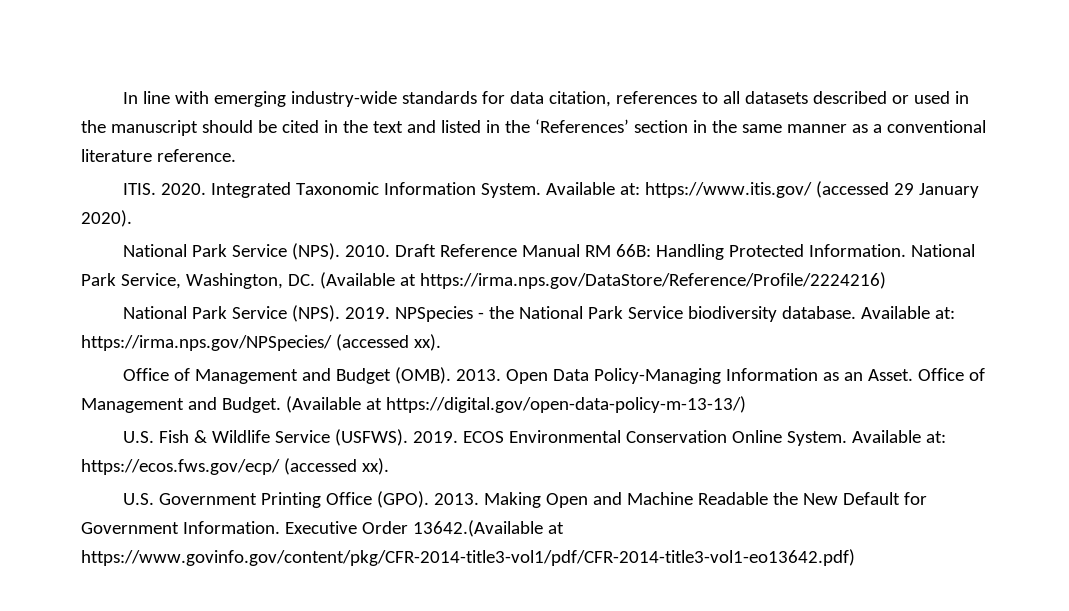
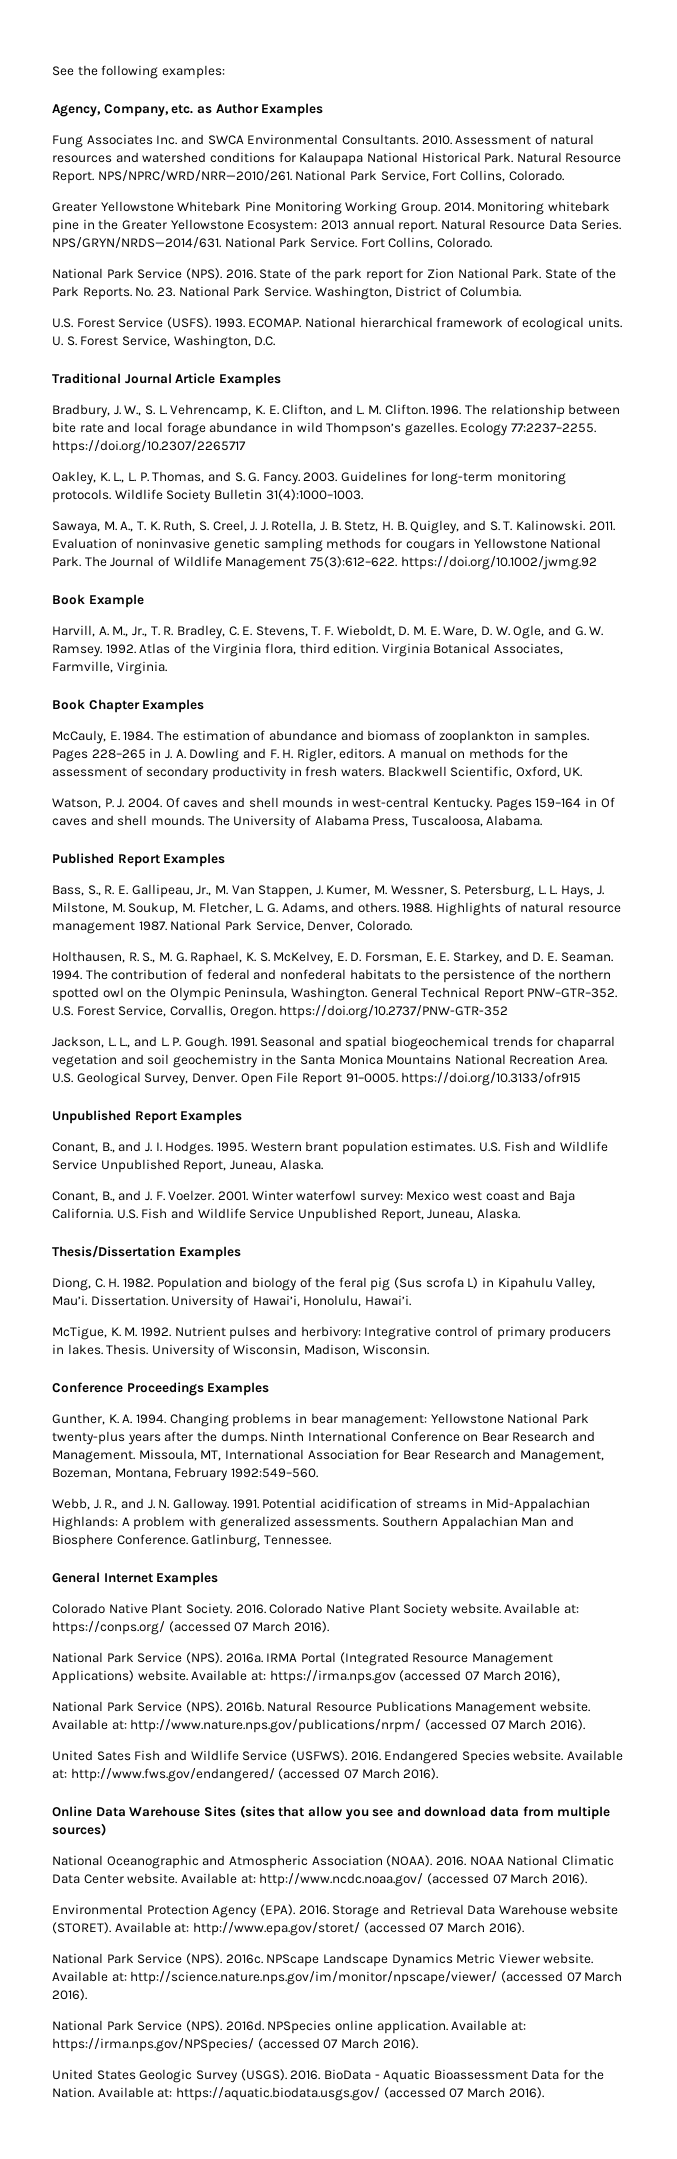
- In line with emerging industry-wide standards for data citation, references to all datasets described or used in the manuscript should be cited in the text and listed in the ‘References’ section in the same manner as a conventional literature reference.
- ITIS. 2020. Integrated Taxonomic Information System. Available at: https://www.itis.gov/ (accessed 29 January 2020).
- National Park Service (NPS). 2010. Draft Reference Manual RM 66B: Handling Protected Information. National Park Service, Washington, DC. (Available at https://irma.nps.gov/DataStore/Reference/Profile/2224216)
- National Park Service (NPS). 2019. NPSpecies - the National Park Service biodiversity database. Available at: https://irma.nps.gov/NPSpecies/ (accessed xx).
- Office of Management and Budget (OMB). 2013. Open Data Policy-Managing Information as an Asset. Office of Management and Budget. (Available at https://digital.gov/open-data-policy-m-13-13/)
- U.S. Fish & Wildlife Service (USFWS). 2019. ECOS Environmental Conservation Online System. Available at: https://ecos.fws.gov/ecp/ (accessed xx).
- U.S. Government Printing Office (GPO). 2013. Making Open and Machine Readable the New Default for Government Information. Executive Order 13642.(Available at https://www.govinfo.gov/content/pkg/CFR-2014-title3-vol1/pdf/CFR-2014-title3-vol1-eo13642.pdf)
+ See the following examples:
+ Agency, Company, etc. as Author Examples
+ Fung Associates Inc. and SWCA Environmental Consultants. 2010. Assessment of natural resources and watershed conditions for Kalaupapa National Historical Park. Natural Resource Report. NPS/NPRC/WRD/NRR—2010/261. National Park Service, Fort Collins, Colorado.
+ Greater Yellowstone Whitebark Pine Monitoring Working Group. 2014. Monitoring whitebark pine in the Greater Yellowstone Ecosystem: 2013 annual report. Natural Resource Data Series. NPS/GRYN/NRDS—2014/631. National Park Service. Fort Collins, Colorado.
+ National Park Service (NPS). 2016. State of the park report for Zion National Park. State of the Park Reports. No. 23. National Park Service. Washington, District of Columbia.
+ U.S. Forest Service (USFS). 1993. ECOMAP. National hierarchical framework of ecological units. U. S. Forest Service, Washington, D.C.
+ Traditional Journal Article Examples
+ Bradbury, J. W., S. L. Vehrencamp, K. E. Clifton, and L. M. Clifton. 1996. The relationship between bite rate and local forage abundance in wild Thompson’s gazelles. Ecology 77:2237–2255. https://doi.org/10.2307/2265717
+ Oakley, K. L., L. P. Thomas, and S. G. Fancy. 2003. Guidelines for long-term monitoring protocols. Wildlife Society Bulletin 31(4):1000–1003.
+ Sawaya, M. A., T. K. Ruth, S. Creel, J. J. Rotella, J. B. Stetz, H. B. Quigley, and S. T. Kalinowski. 2011. Evaluation of noninvasive genetic sampling methods for cougars in Yellowstone National Park. The Journal of Wildlife Management 75(3):612–622. https://doi.org/10.1002/jwmg.92
+ Book Example
+ Harvill, A. M., Jr., T. R. Bradley, C. E. Stevens, T. F. Wieboldt, D. M. E. Ware, D. W. Ogle, and G. W. Ramsey. 1992. Atlas of the Virginia flora, third edition. Virginia Botanical Associates, Farmville, Virginia.
+ Book Chapter Examples
+ McCauly, E. 1984. The estimation of abundance and biomass of zooplankton in samples. Pages 228–265 in J. A. Dowling and F. H. Rigler, editors. A manual on methods for the assessment of secondary productivity in fresh waters. Blackwell Scientific, Oxford, UK.
+ Watson, P. J. 2004. Of caves and shell mounds in west-central Kentucky. Pages 159–164 in Of caves and shell mounds. The University of Alabama Press, Tuscaloosa, Alabama.
+ Published Report Examples
+ Bass, S., R. E. Gallipeau, Jr., M. Van Stappen, J. Kumer, M. Wessner, S. Petersburg, L. L. Hays, J. Milstone, M. Soukup, M. Fletcher, L. G. Adams, and others. 1988. Highlights of natural resource management 1987. National Park Service, Denver, Colorado.
+ Holthausen, R. S., M. G. Raphael, K. S. McKelvey, E. D. Forsman, E. E. Starkey, and D. E. Seaman. 1994. The contribution of federal and nonfederal habitats to the persistence of the northern spotted owl on the Olympic Peninsula, Washington. General Technical Report PNW–GTR–352. U.S. Forest Service, Corvallis, Oregon. https://doi.org/10.2737/PNW-GTR-352
+ Jackson, L. L., and L. P. Gough. 1991. Seasonal and spatial biogeochemical trends for chaparral vegetation and soil geochemistry in the Santa Monica Mountains National Recreation Area. U.S. Geological Survey, Denver. Open File Report 91–0005. https://doi.org/10.3133/ofr915
+ Unpublished Report Examples
+ Conant, B., and J. I. Hodges. 1995. Western brant population estimates. U.S. Fish and Wildlife Service Unpublished Report, Juneau, Alaska.
+ Conant, B., and J. F. Voelzer. 2001. Winter waterfowl survey: Mexico west coast and Baja California. U.S. Fish and Wildlife Service Unpublished Report, Juneau, Alaska.
+ Thesis/Dissertation Examples
+ Diong, C. H. 1982. Population and biology of the feral pig (Sus scrofa L) in Kipahulu Valley, Mau’i. Dissertation. University of Hawai’i, Honolulu, Hawai’i.
+ McTigue, K. M. 1992. Nutrient pulses and herbivory: Integrative control of primary producers in lakes. Thesis. University of Wisconsin, Madison, Wisconsin.
+ Conference Proceedings Examples
+ Gunther, K. A. 1994. Changing problems in bear management: Yellowstone National Park twenty-plus years after the dumps. Ninth International Conference on Bear Research and Management. Missoula, MT, International Association for Bear Research and Management, Bozeman, Montana, February 1992:549–560.
+ Webb, J. R., and J. N. Galloway. 1991. Potential acidification of streams in Mid-Appalachian Highlands: A problem with generalized assessments. Southern Appalachian Man and Biosphere Conference. Gatlinburg, Tennessee.
+ General Internet Examples
+ Colorado Native Plant Society. 2016. Colorado Native Plant Society website. Available at: https://conps.org/ (accessed 07 March 2016).
+ National Park Service (NPS). 2016a. IRMA Portal (Integrated Resource Management Applications) website. Available at: https://irma.nps.gov (accessed 07 March 2016),
+ National Park Service (NPS). 2016b. Natural Resource Publications Management website. Available at: http://www.nature.nps.gov/publications/nrpm/ (accessed 07 March 2016).
+ United Sates Fish and Wildlife Service (USFWS). 2016. Endangered Species website. Available at: http://www.fws.gov/endangered/ (accessed 07 March 2016).
+ Online Data Warehouse Sites (sites that allow you see and download data from multiple sources)
+ National Oceanographic and Atmospheric Association (NOAA). 2016. NOAA National Climatic Data Center website. Available at: http://www.ncdc.noaa.gov/ (accessed 07 March 2016).
+ Environmental Protection Agency (EPA). 2016. Storage and Retrieval Data Warehouse website (STORET). Available at: http://www.epa.gov/storet/ (accessed 07 March 2016).
+ National Park Service (NPS). 2016c. NPScape Landscape Dynamics Metric Viewer website. Available at: http://science.nature.nps.gov/im/monitor/npscape/viewer/ (accessed 07 March 2016).
+ National Park Service (NPS). 2016d. NPSpecies online application. Available at: https://irma.nps.gov/NPSpecies/ (accessed 07 March 2016).
+ United States Geologic Survey (USGS). 2016. BioData - Aquatic Bioassessment Data for the Nation. Available at: https://aquatic.biodata.usgs.gov/ (accessed 07 March 2016).

